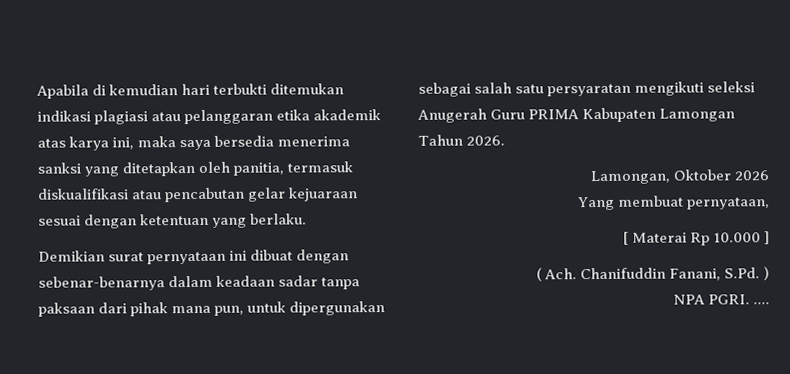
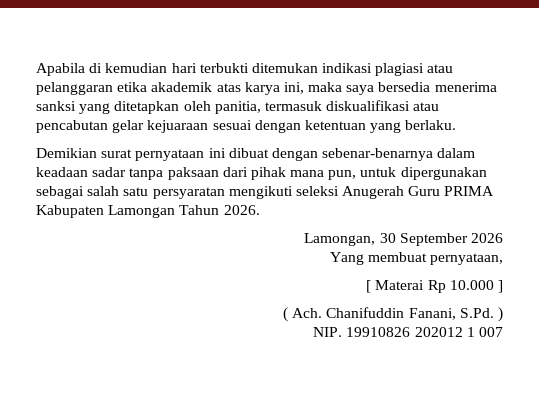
- Lamongan, Oktober 2026
+ Lamongan, 30 September 2026
- NPA PGRI. ....
+ NIP. 19910826 202012 1 007

